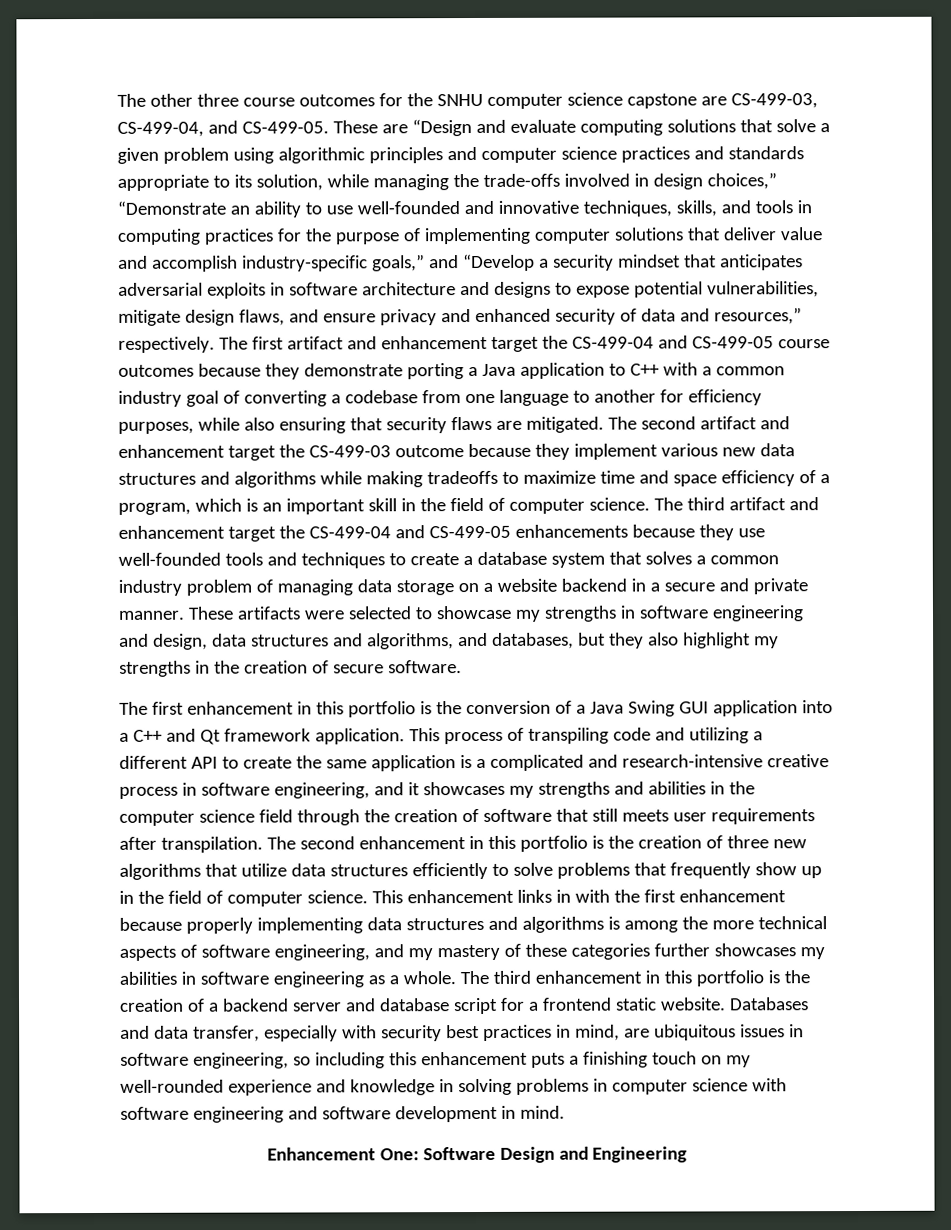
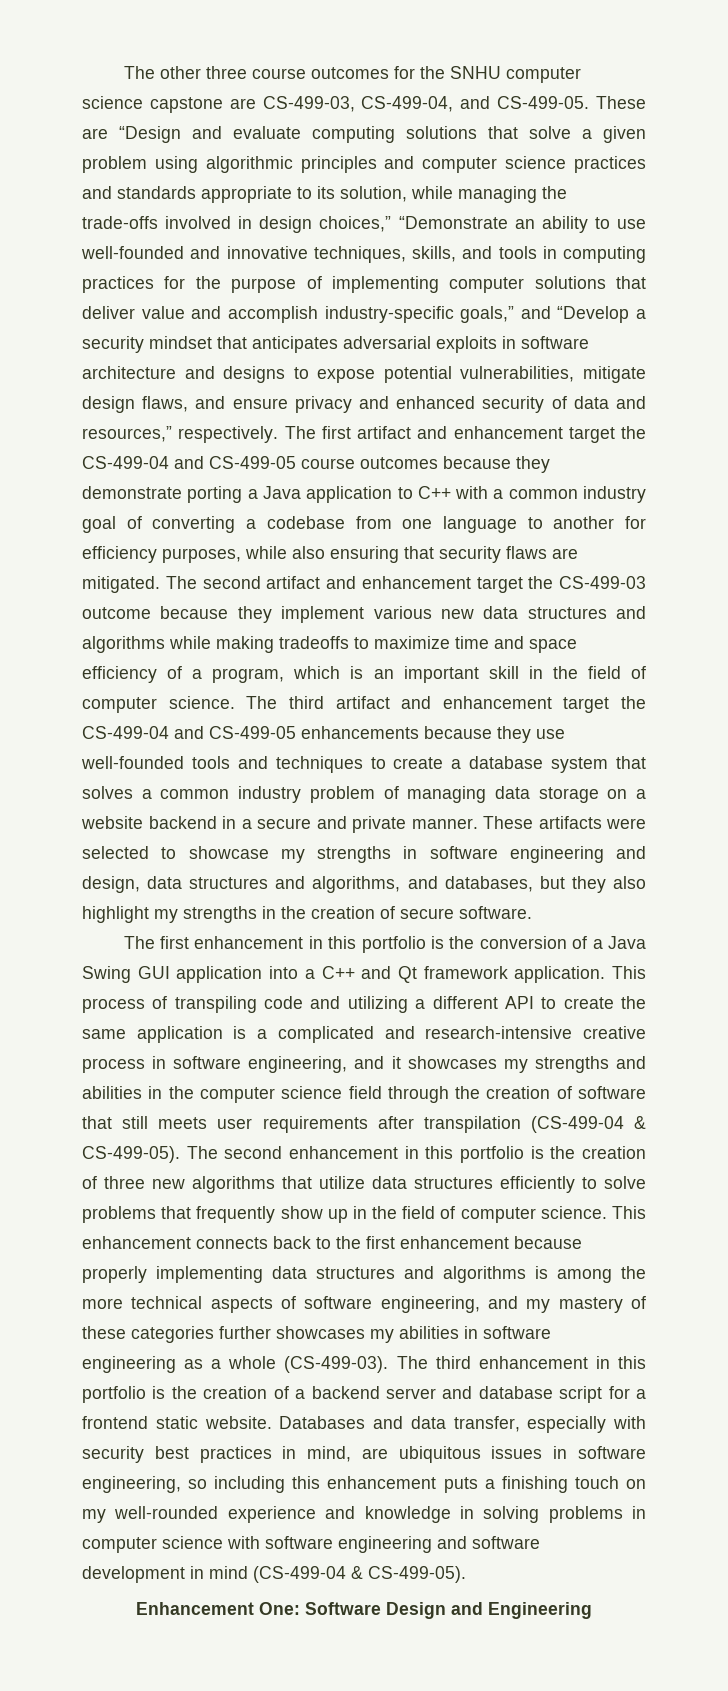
- This process of transpiling code and utilizing a different API to create the same application is a complicated and research-intensive creative process in software engineering, and it showcases my strengths and abilities in the computer science field through the creation of software that still meets user requirements after transpilation.
+ This process of transpiling code and utilizing a different API to create the same application is a complicated and research-intensive creative process in software engineering, and it showcases my strengths and abilities in the computer science field through the creation of software that still meets user requirements after transpilation (CS-499-04 & CS-499-05).
- This enhancement links in with the first enhancement because properly implementing data structures and algorithms is among the more technical aspects of software engineering, and my mastery of these categories further showcases my abilities in software engineering as a whole.
+ This enhancement connects back to the first enhancement because properly implementing data structures and algorithms is among the more technical aspects of software engineering, and my mastery of these categories further showcases my abilities in software engineering as a whole (CS-499-03).
- Databases and data transfer, especially with security best practices in mind, are ubiquitous issues in software engineering, so including this enhancement puts a finishing touch on my well-rounded experience and knowledge in solving problems in computer science with software engineering and software development in mind.
+ Databases and data transfer, especially with security best practices in mind, are ubiquitous issues in software engineering, so including this enhancement puts a finishing touch on my well-rounded experience and knowledge in solving problems in computer science with software engineering and software development in mind (CS-499-04 & CS-499-05).

